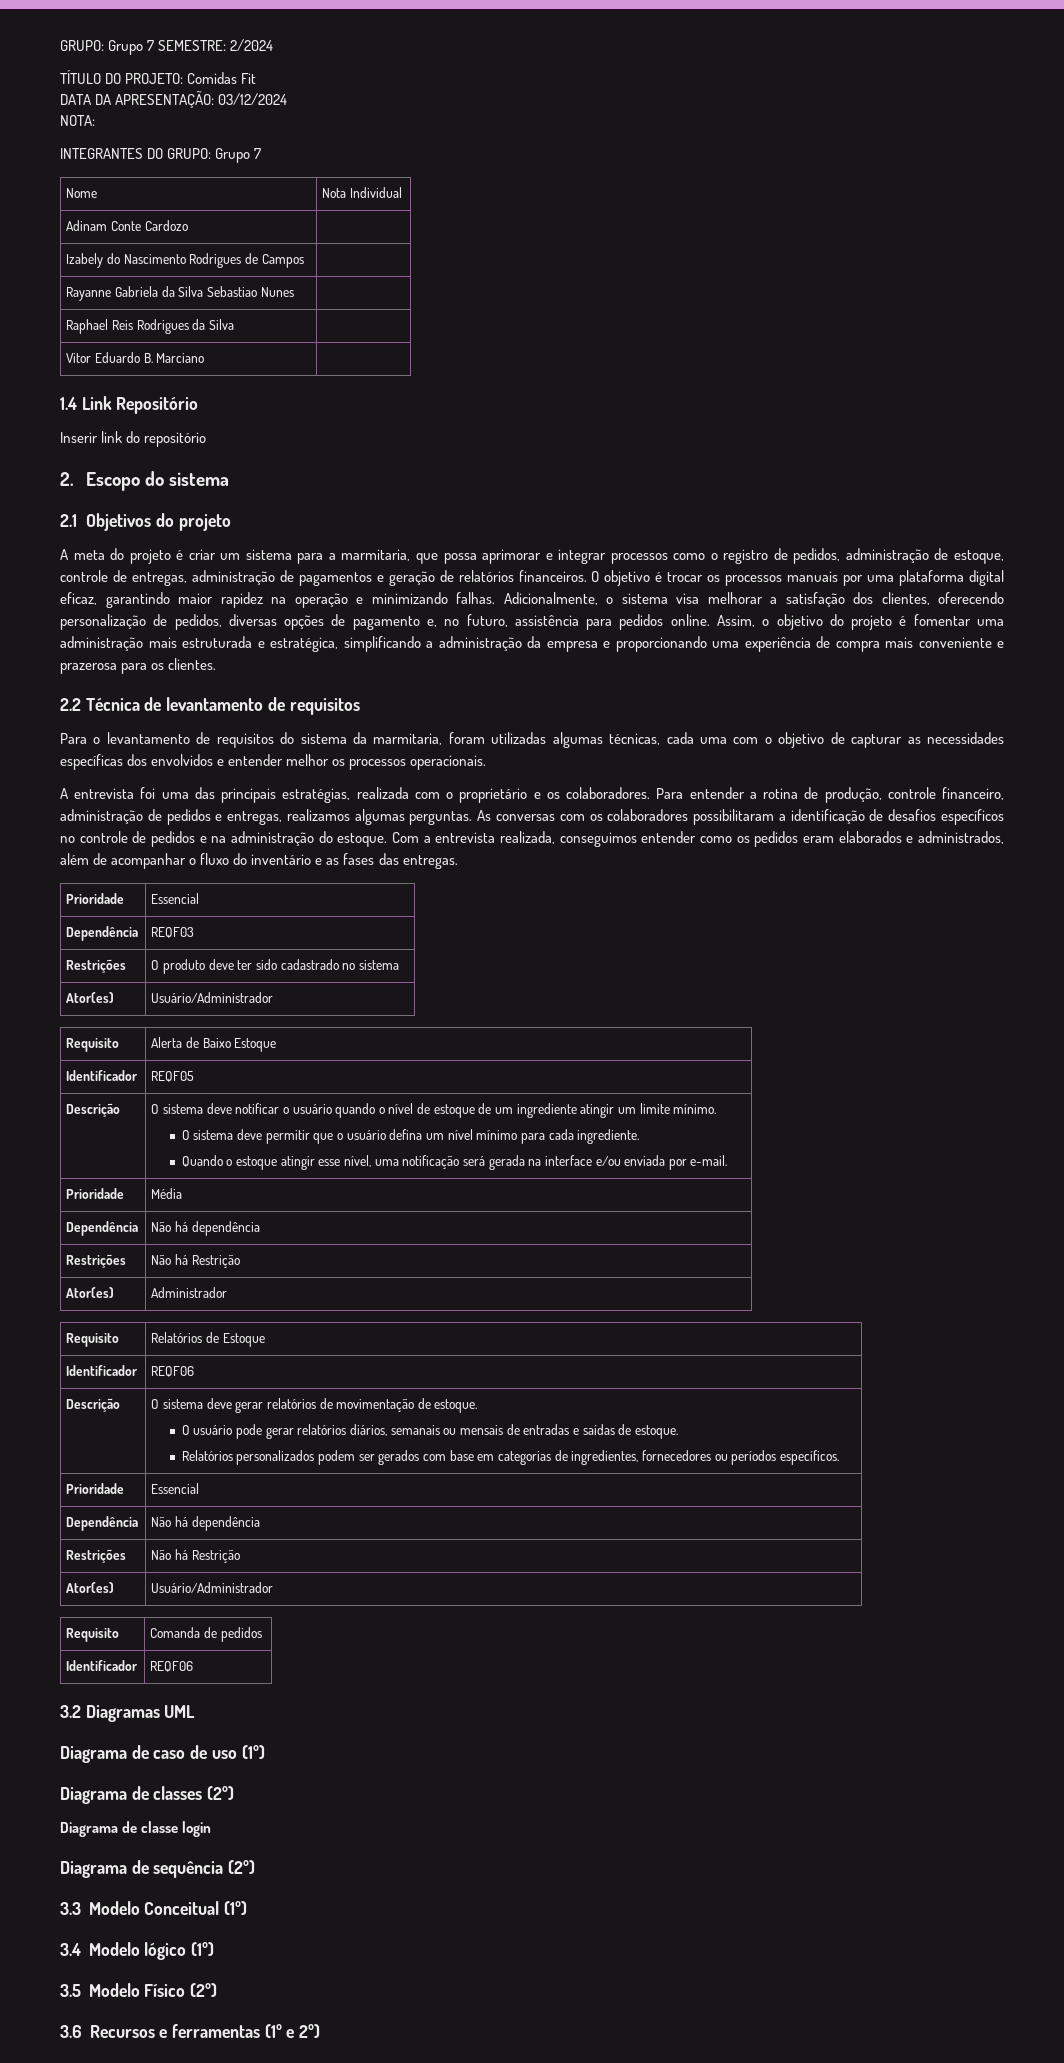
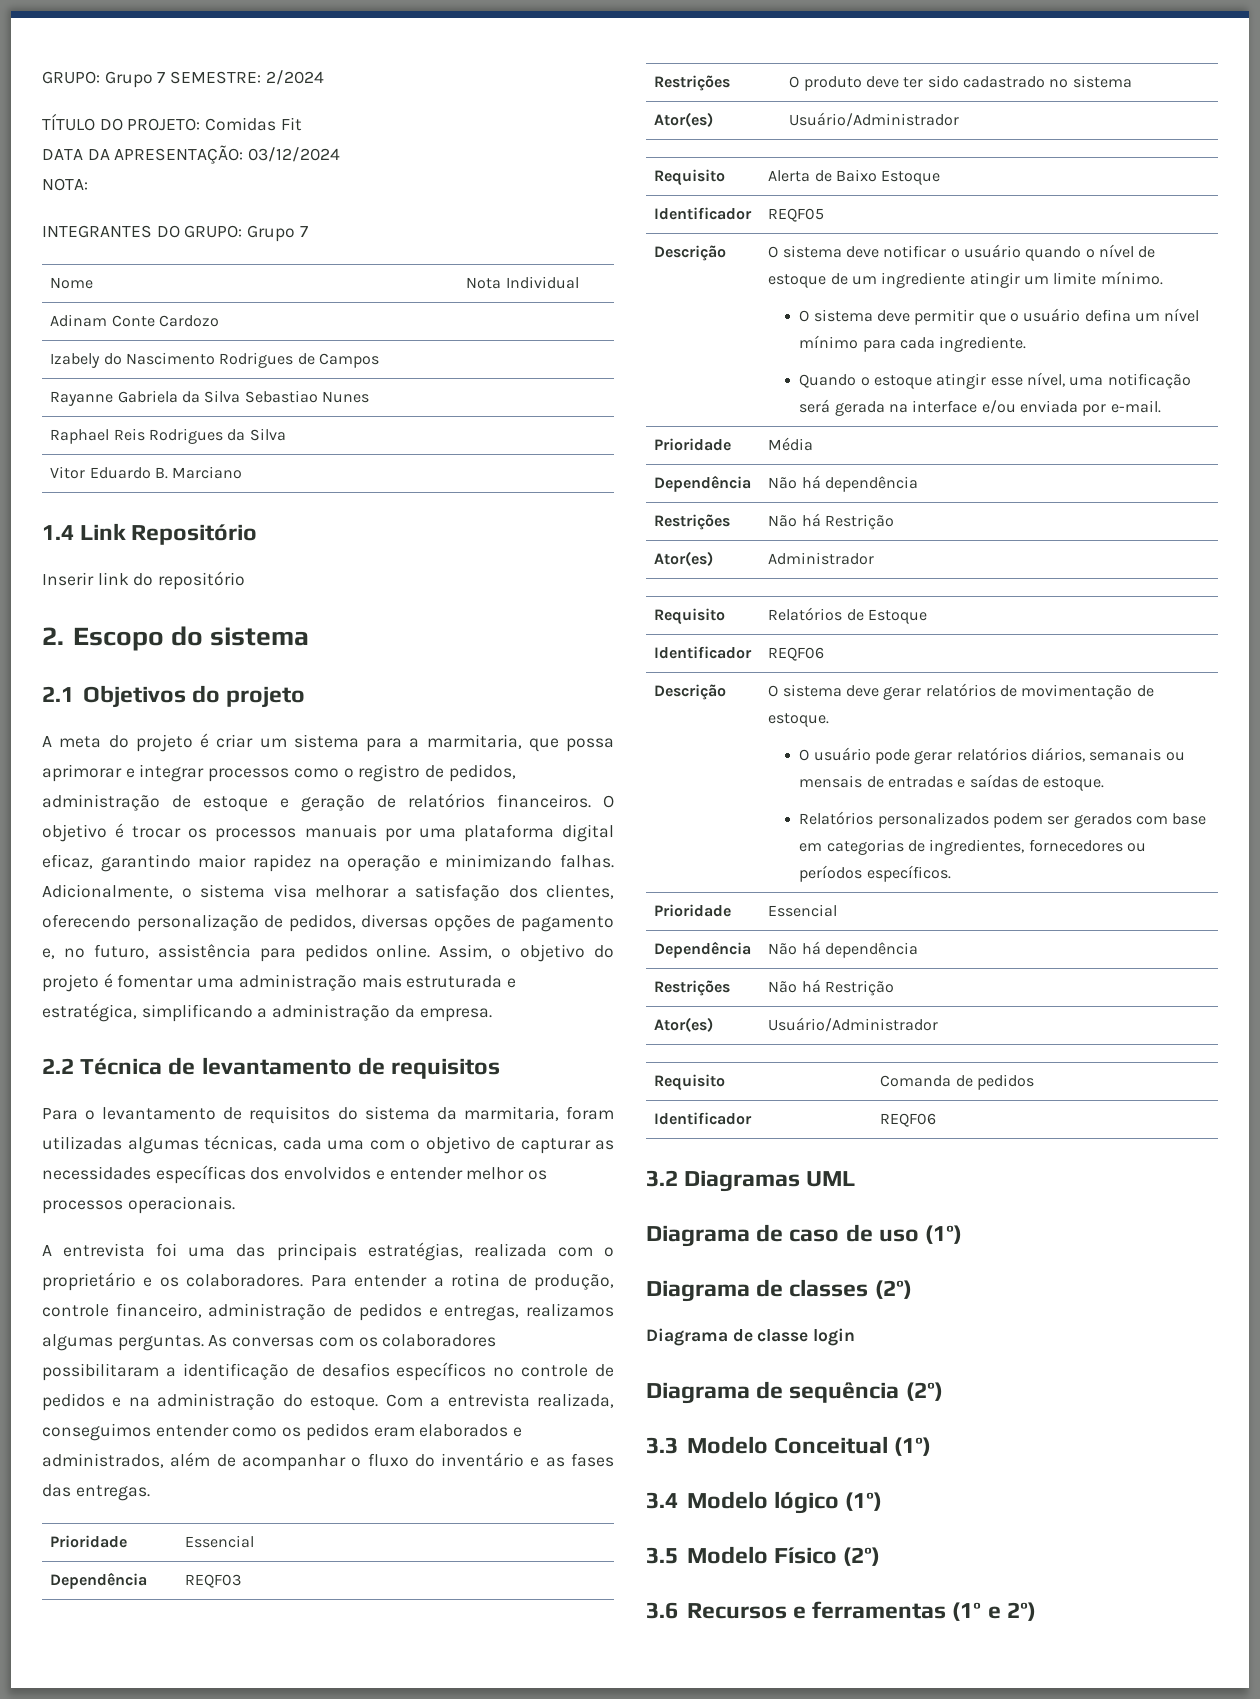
- A meta do projeto é criar um sistema para a marmitaria, que possa aprimorar e integrar processos como o registro de pedidos, administração de estoque, controle de entregas, administração de pagamentos e geração de relatórios financeiros.
+ A meta do projeto é criar um sistema para a marmitaria, que possa aprimorar e integrar processos como o registro de pedidos, administração de estoque e geração de relatórios financeiros.
- Assim, o objetivo do projeto é fomentar uma administração mais estruturada e estratégica, simplificando a administração da empresa e proporcionando uma experiência de compra mais conveniente e prazerosa para os clientes.
+ Assim, o objetivo do projeto é fomentar uma administração mais estruturada e estratégica, simplificando a administração da empresa.

